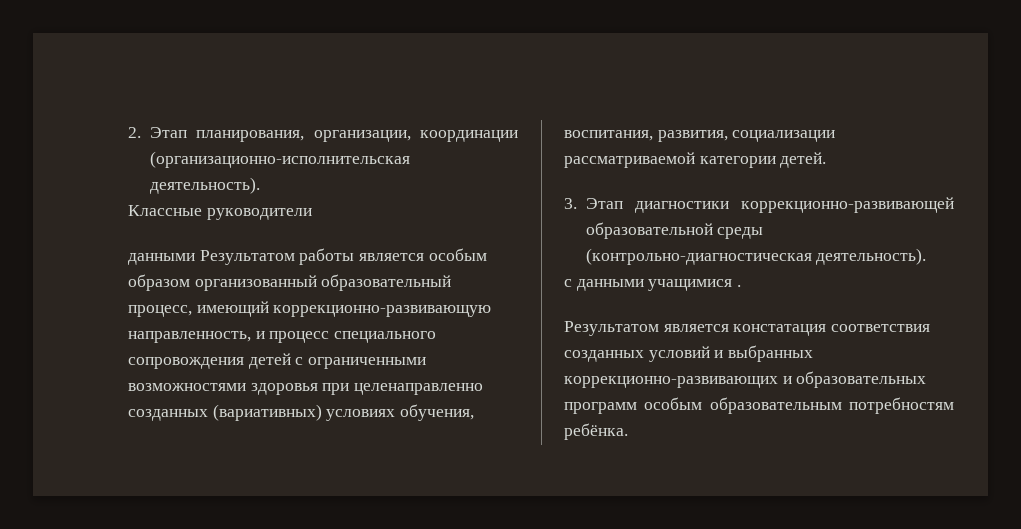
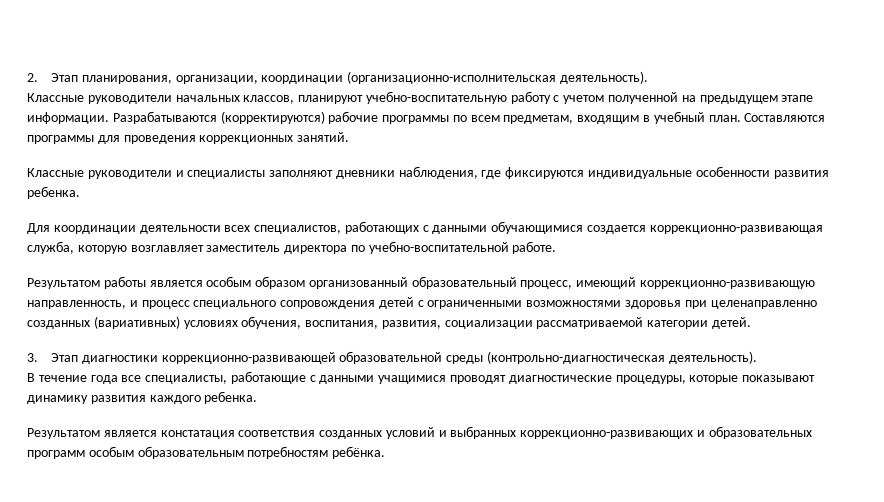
- Классные руководители
- данными Результатом работы является особым образом организованный образовательный процесс, имеющий коррекционно-развивающую направленность, и процесс специального сопровождения детей с ограниченными возможностями здоровья при целенаправленно созданных (вариативных) условиях обучения, воспитания, развития, социализации рассматриваемой категории детей.
+ Классные руководители начальных классов, планируют учебно-воспитательную работу с учетом полученной на предыдущем этапе информации. Разрабатываются (корректируются) рабочие программы по всем предметам, входящим в учебный план. Составляются программы для проведения коррекционных занятий.
+ Классные руководители и специалисты заполняют дневники наблюдения, где фиксируются индивидуальные особенности развития ребенка.
+ Для координации деятельности всех специалистов, работающих с данными обучающимися создается коррекционно-развивающая служба, которую возглавляет заместитель директора по учебно-воспитательной работе.
+ Результатом работы является особым образом организованный образовательный процесс, имеющий коррекционно-развивающую направленность, и процесс специального сопровождения детей с ограниченными возможностями здоровья при целенаправленно созданных (вариативных) условиях обучения, воспитания, развития, социализации рассматриваемой категории детей.
- с данными учащимися .
+ В течение года все специалисты, работающие с данными учащимися проводят диагностические процедуры, которые показывают динамику развития каждого ребенка.

